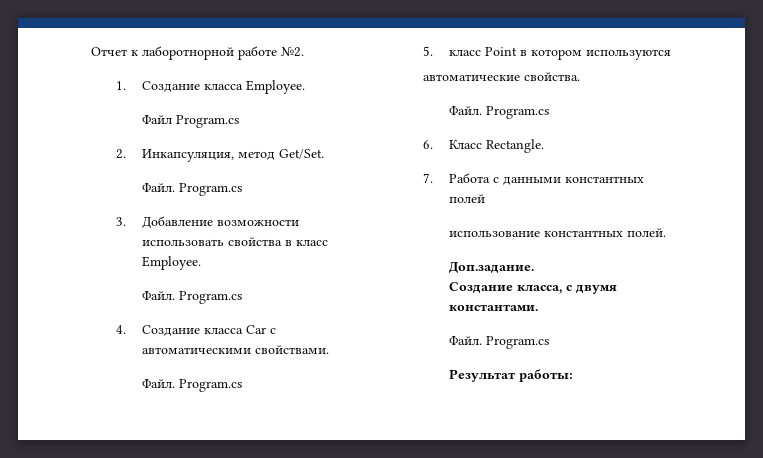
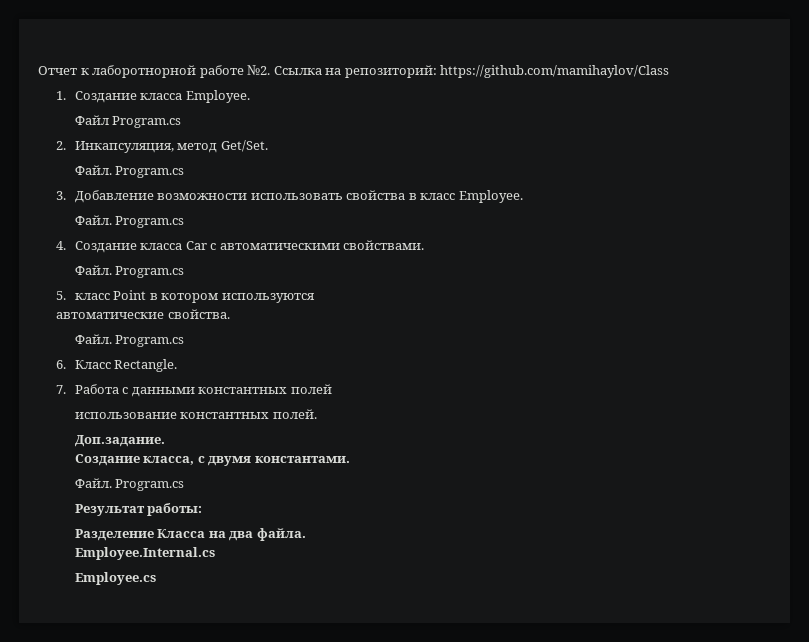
+ Ссылка на репозиторий: https://github.com/mamihaylov/Class
+ Разделение Класса на два файла.
+ Employee.Internal.cs
+ Employee.cs

